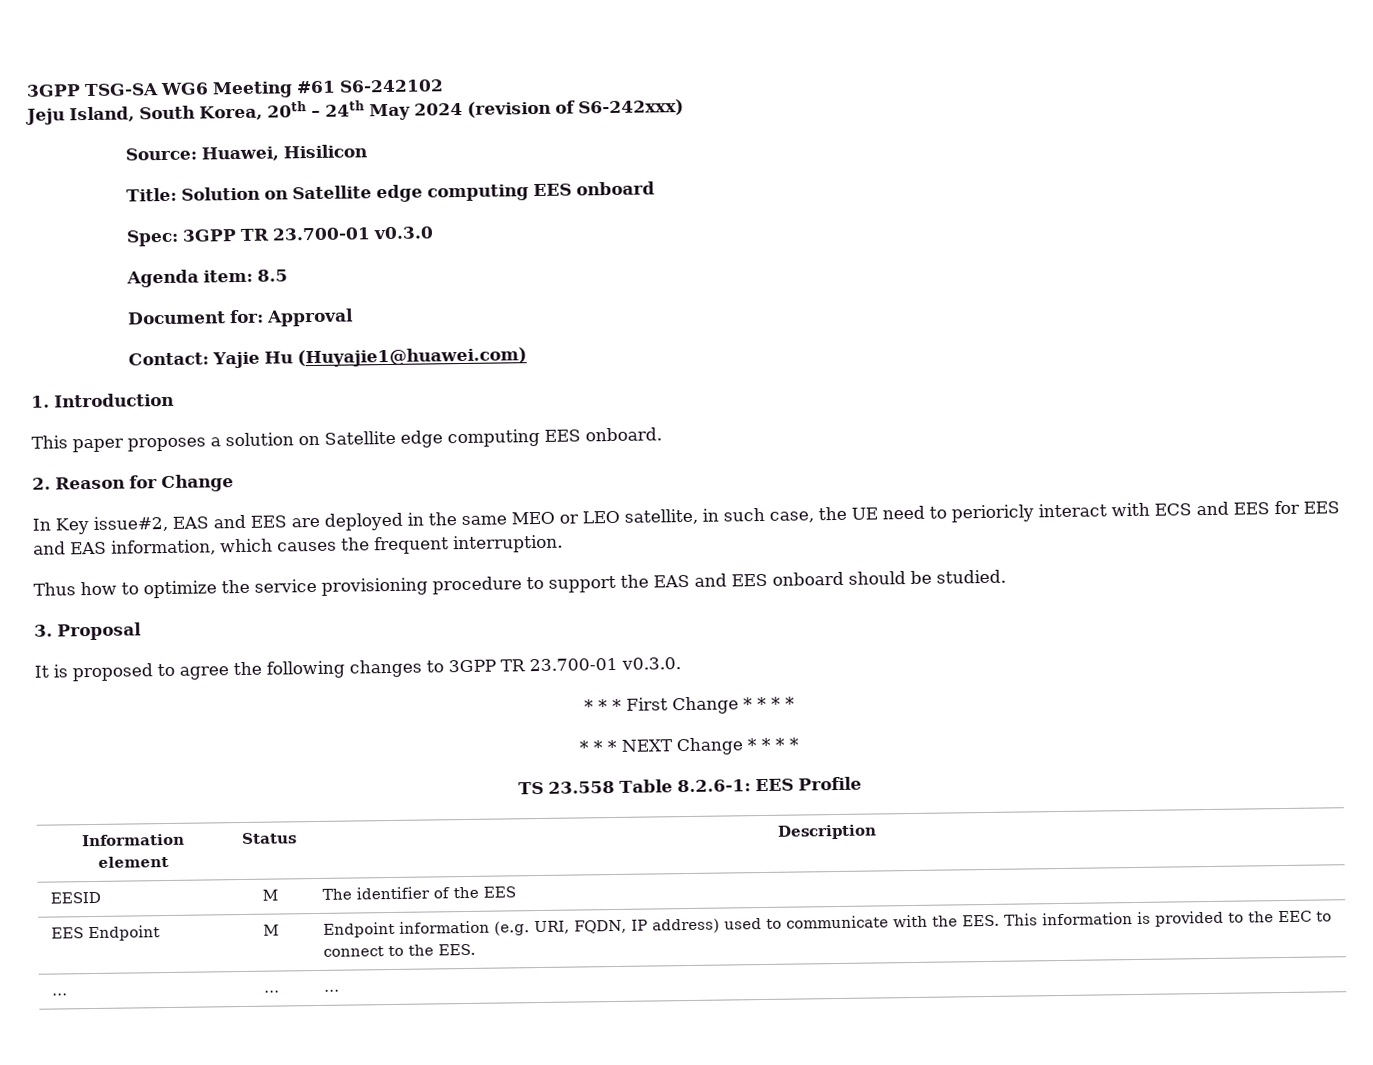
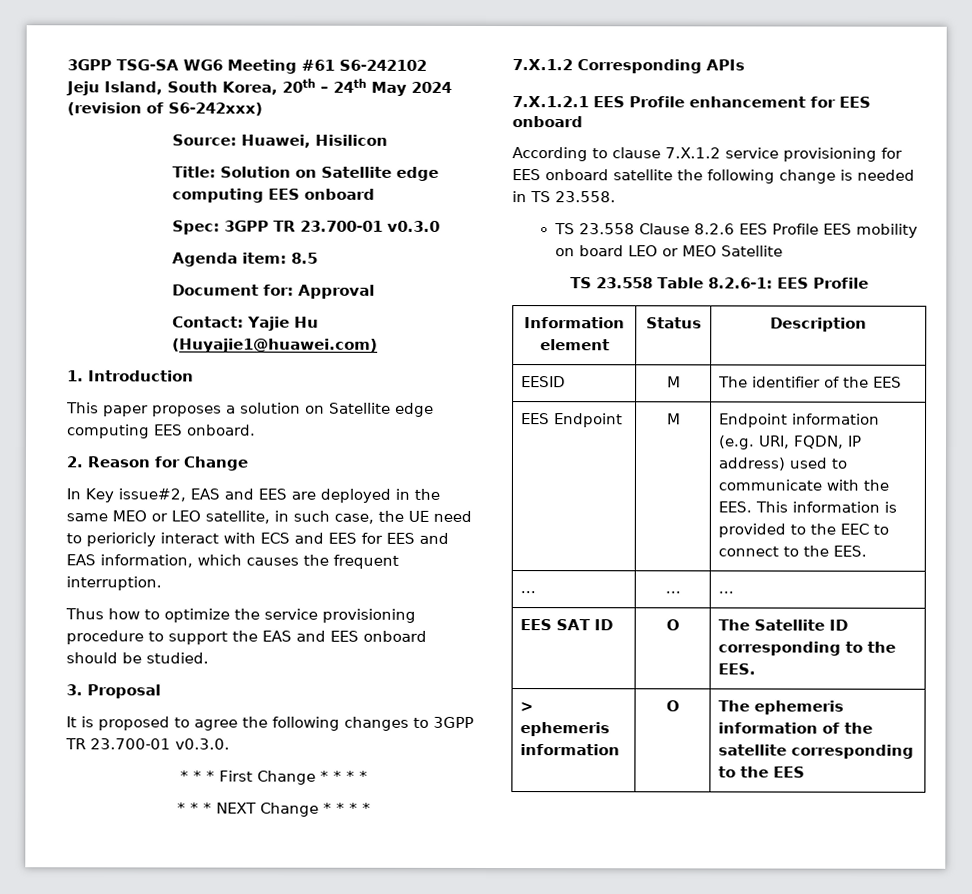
+ 7.X.1.2 Corresponding APIs
+ 7.X.1.2.1 EES Profile enhancement for EES onboard
+ According to clause 7.X.1.2 service provisioning for EES onboard satellite the following change is needed in TS 23.558.
+ TS 23.558 Clause 8.2.6 EES Profile EES mobility on board LEO or MEO Satellite
+ EES SAT ID | O | The Satellite ID corresponding to the EES.
+ > ephemeris information | O | The ephemeris information of the satellite corresponding to the EES

